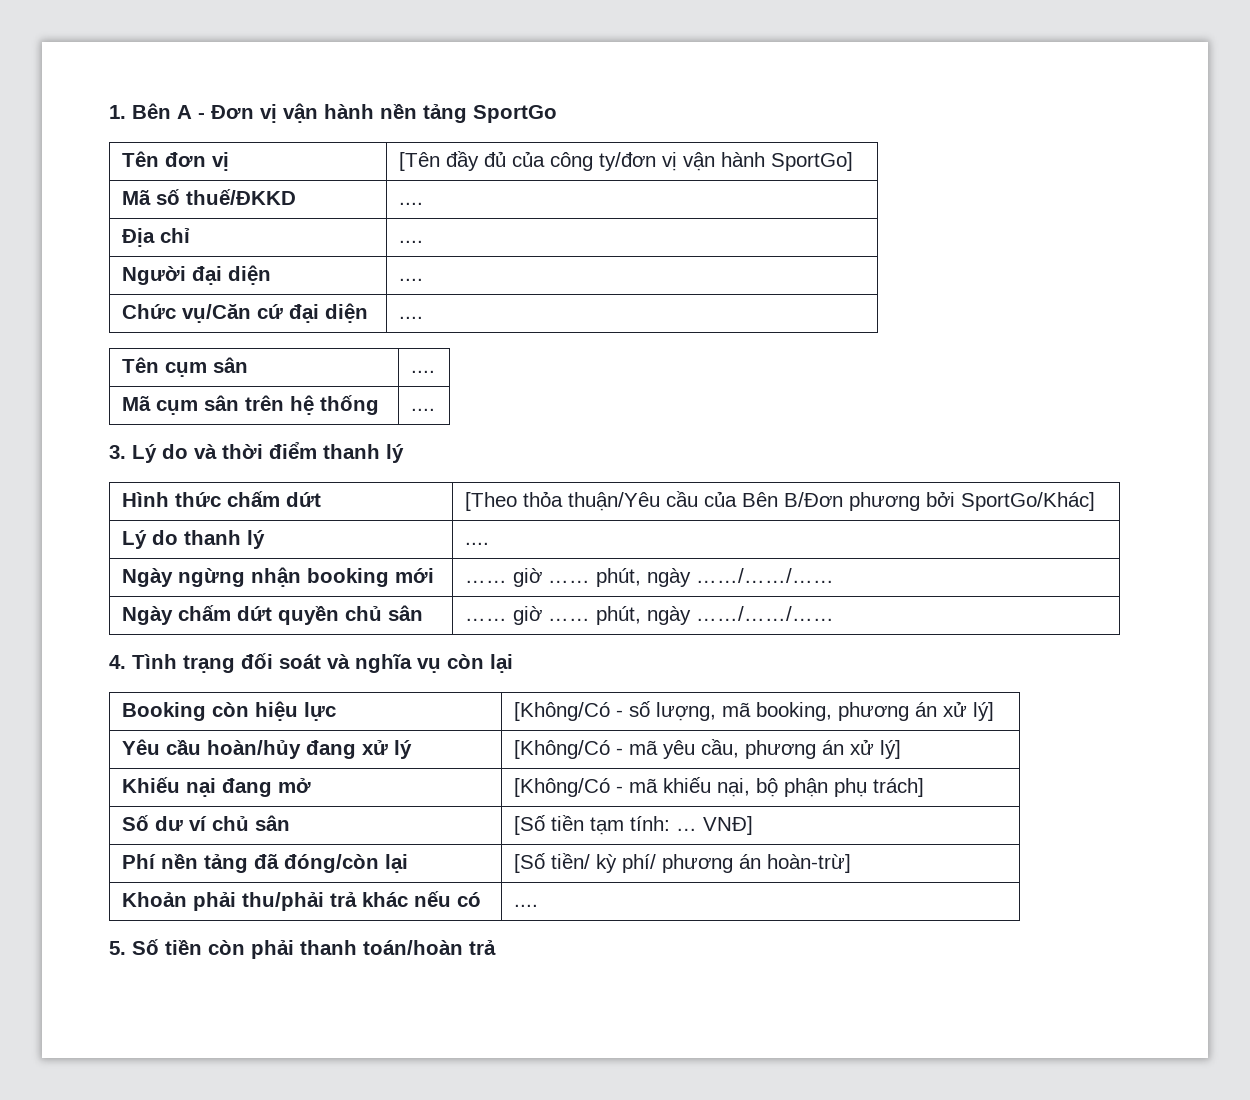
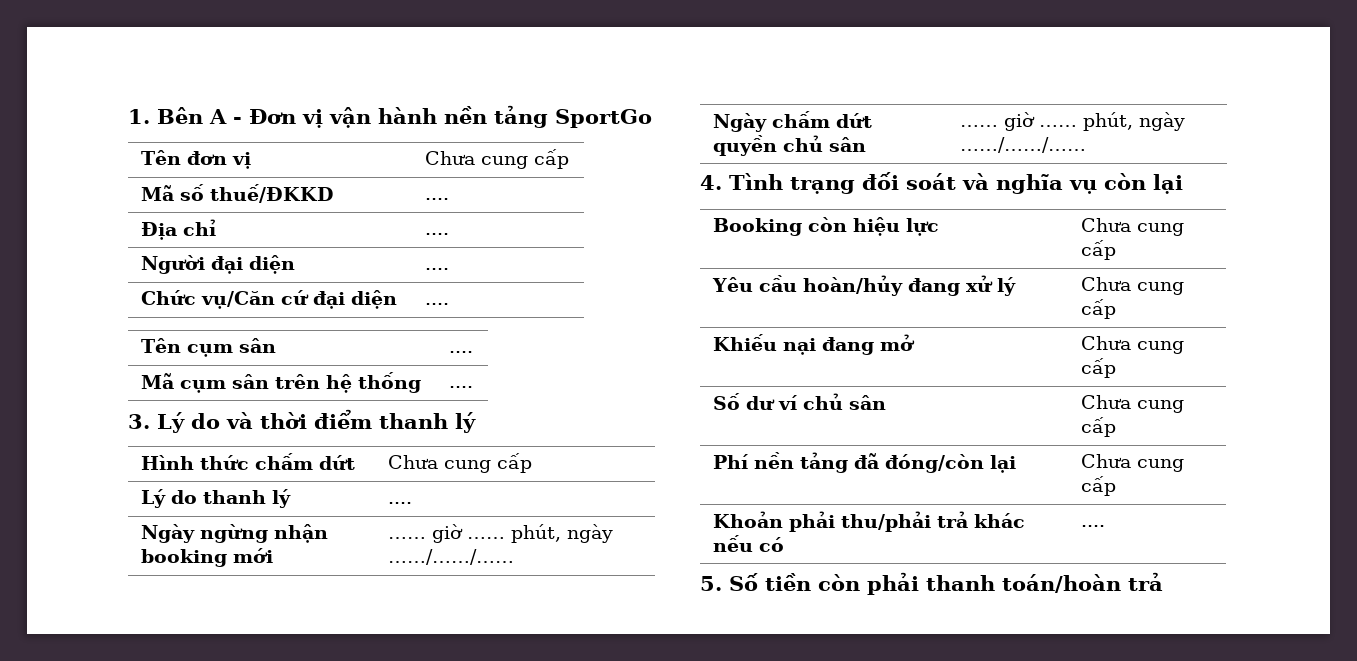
- Tên đơn vị | [Tên đầy đủ của công ty/đơn vị vận hành SportGo]
+ Tên đơn vị | Chưa cung cấp
- Hình thức chấm dứt | [Theo thỏa thuận/Yêu cầu của Bên B/Đơn phương bởi SportGo/Khác]
+ Hình thức chấm dứt | Chưa cung cấp
- Booking còn hiệu lực | [Không/Có - số lượng, mã booking, phương án xử lý]
+ Booking còn hiệu lực | Chưa cung cấp
- Yêu cầu hoàn/hủy đang xử lý | [Không/Có - mã yêu cầu, phương án xử lý]
- Khiếu nại đang mở | [Không/Có - mã khiếu nại, bộ phận phụ trách]
+ Yêu cầu hoàn/hủy đang xử lý | Chưa cung cấp
+ Khiếu nại đang mở | Chưa cung cấp
- Số dư ví chủ sân | [Số tiền tạm tính: … VNĐ]
+ Số dư ví chủ sân | Chưa cung cấp
- Phí nền tảng đã đóng/còn lại | [Số tiền/ kỳ phí/ phương án hoàn-trừ]
+ Phí nền tảng đã đóng/còn lại | Chưa cung cấp

